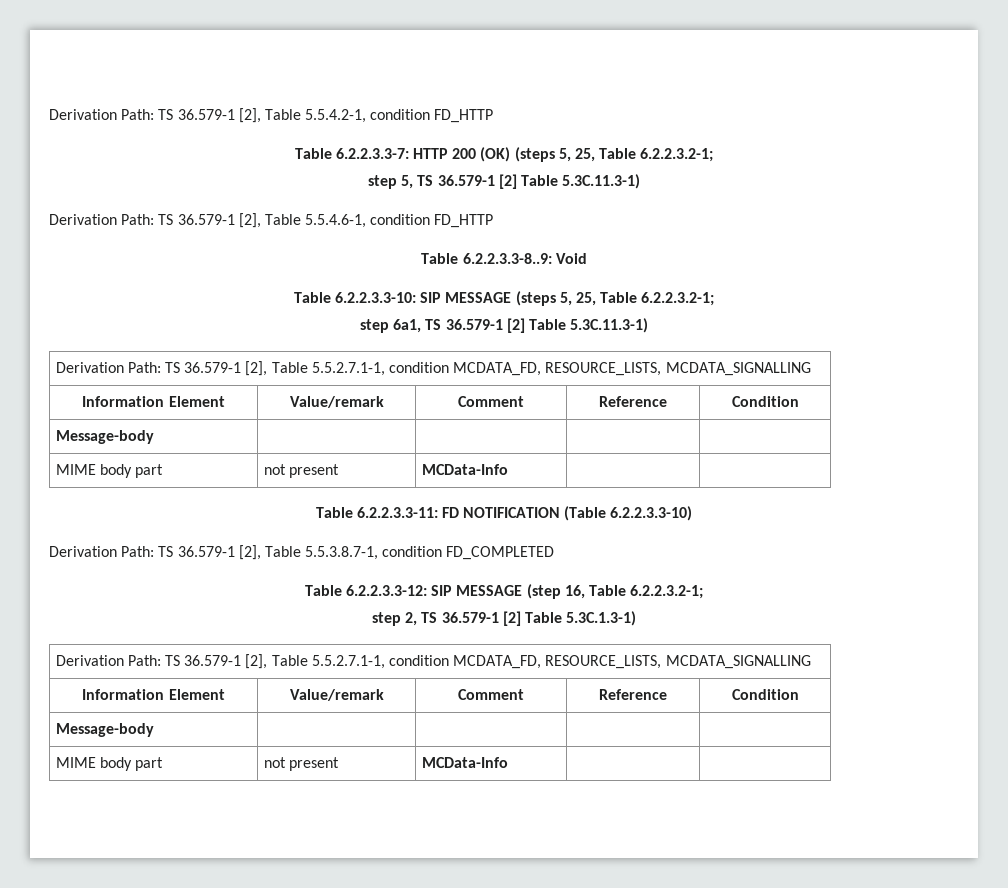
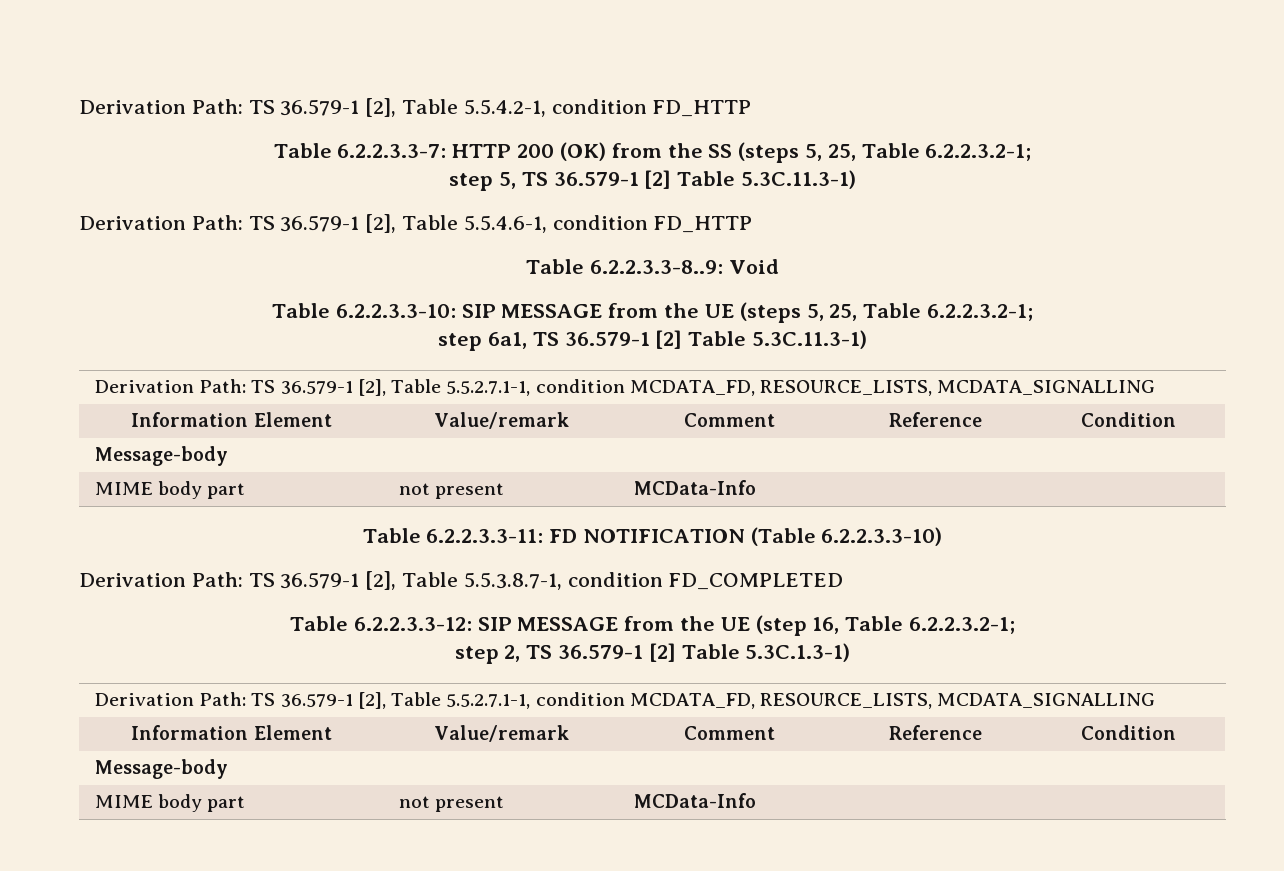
- Table 6.2.2.3.3-7: HTTP 200 (OK) (steps 5, 25, Table 6.2.2.3.2-1;
+ Table 6.2.2.3.3-7: HTTP 200 (OK) from the SS (steps 5, 25, Table 6.2.2.3.2-1;
- Table 6.2.2.3.3-10: SIP MESSAGE (steps 5, 25, Table 6.2.2.3.2-1;
+ Table 6.2.2.3.3-10: SIP MESSAGE from the UE (steps 5, 25, Table 6.2.2.3.2-1;
- Table 6.2.2.3.3-12: SIP MESSAGE (step 16, Table 6.2.2.3.2-1;
+ Table 6.2.2.3.3-12: SIP MESSAGE from the UE (step 16, Table 6.2.2.3.2-1;

